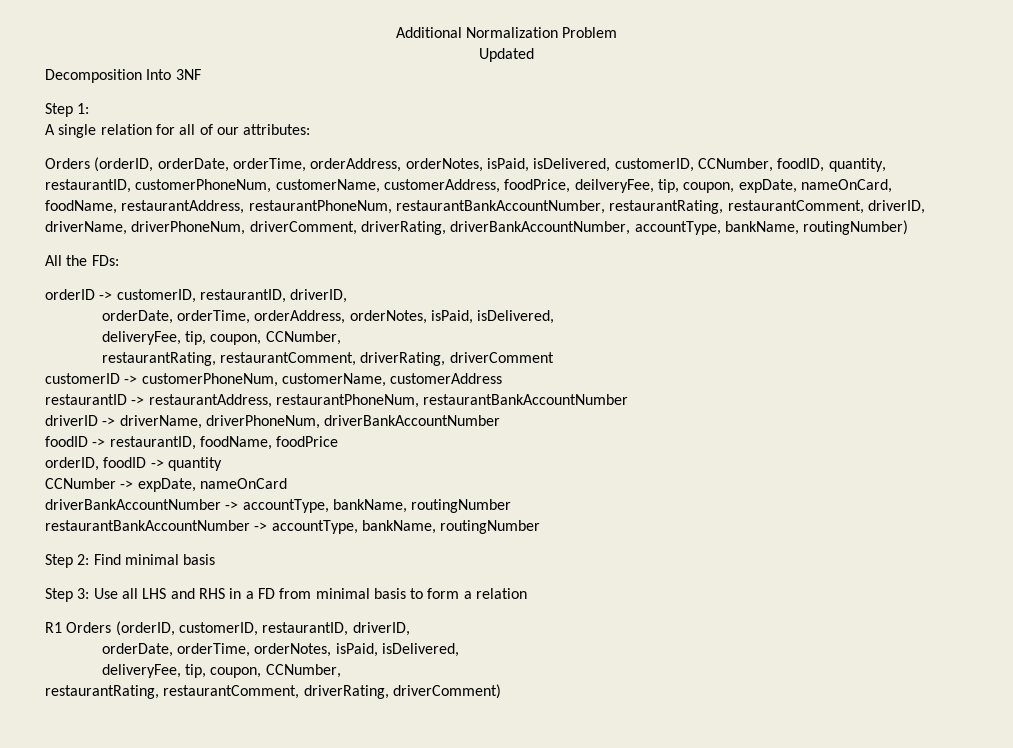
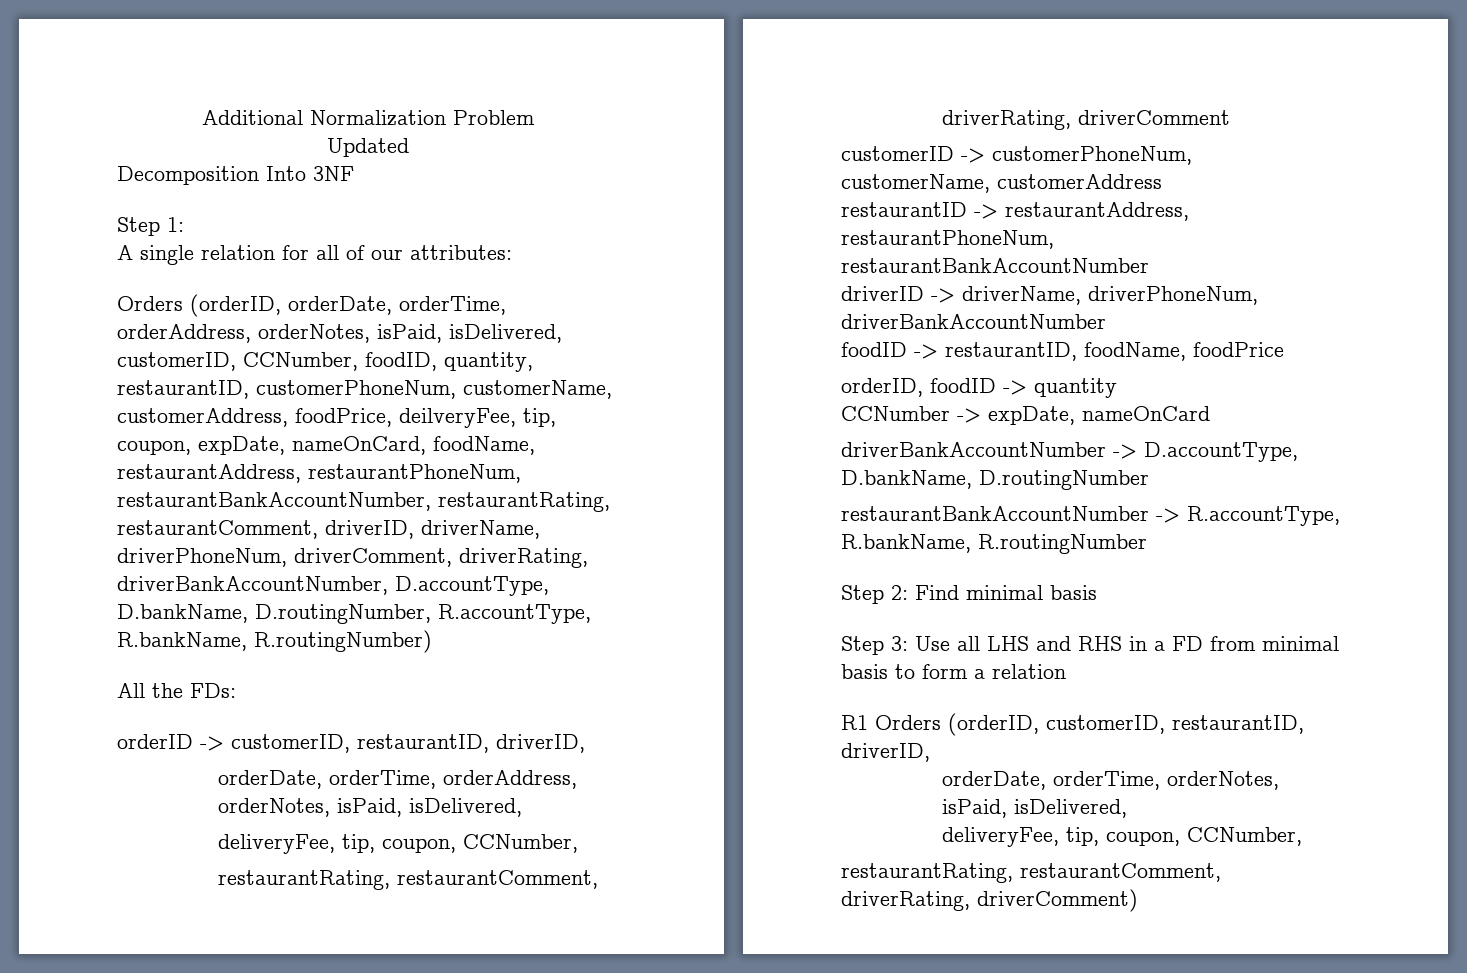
- Orders (orderID, orderDate, orderTime, orderAddress, orderNotes, isPaid, isDelivered, customerID, CCNumber, foodID, quantity, restaurantID, customerPhoneNum, customerName, customerAddress, foodPrice, deilveryFee, tip, coupon, expDate, nameOnCard, foodName, restaurantAddress, restaurantPhoneNum, restaurantBankAccountNumber, restaurantRating, restaurantComment, driverID, driverName, driverPhoneNum, driverComment, driverRating, driverBankAccountNumber, accountType, bankName, routingNumber)
+ Orders (orderID, orderDate, orderTime, orderAddress, orderNotes, isPaid, isDelivered, customerID, CCNumber, foodID, quantity, restaurantID, customerPhoneNum, customerName, customerAddress, foodPrice, deilveryFee, tip, coupon, expDate, nameOnCard, foodName, restaurantAddress, restaurantPhoneNum, restaurantBankAccountNumber, restaurantRating, restaurantComment, driverID, driverName, driverPhoneNum, driverComment, driverRating, driverBankAccountNumber, D.accountType, D.bankName, D.routingNumber, R.accountType, R.bankName, R.routingNumber)
- driverBankAccountNumber -> accountType, bankName, routingNumber
+ driverBankAccountNumber -> D.accountType, D.bankName, D.routingNumber
- restaurantBankAccountNumber -> accountType, bankName, routingNumber
+ restaurantBankAccountNumber -> R.accountType, R.bankName, R.routingNumber

